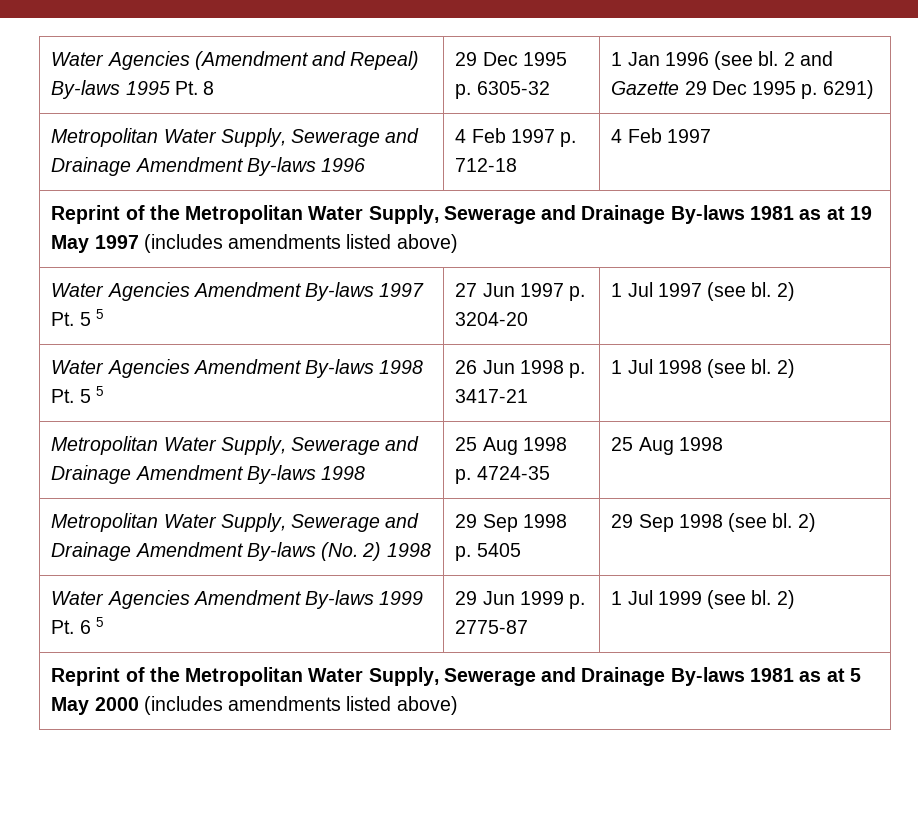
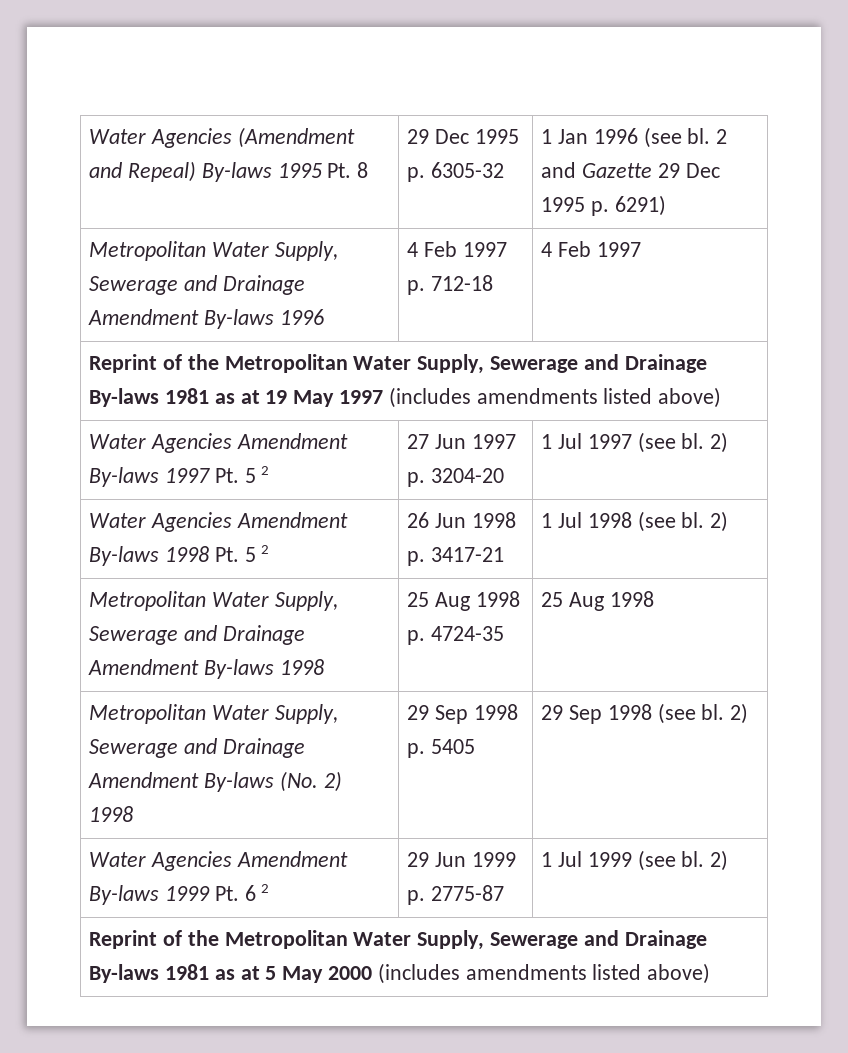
- Water Agencies Amendment By-laws 1997 Pt. 5 5 | 27 Jun 1997 p. 3204-20 | 1 Jul 1997 (see bl. 2)
+ Water Agencies Amendment By-laws 1997 Pt. 5 2 | 27 Jun 1997 p. 3204-20 | 1 Jul 1997 (see bl. 2)
- Water Agencies Amendment By-laws 1998 Pt. 5 5 | 26 Jun 1998 p. 3417-21 | 1 Jul 1998 (see bl. 2)
+ Water Agencies Amendment By-laws 1998 Pt. 5 2 | 26 Jun 1998 p. 3417-21 | 1 Jul 1998 (see bl. 2)
- Water Agencies Amendment By-laws 1999 Pt. 6 5 | 29 Jun 1999 p. 2775-87 | 1 Jul 1999 (see bl. 2)
+ Water Agencies Amendment By-laws 1999 Pt. 6 2 | 29 Jun 1999 p. 2775-87 | 1 Jul 1999 (see bl. 2)

